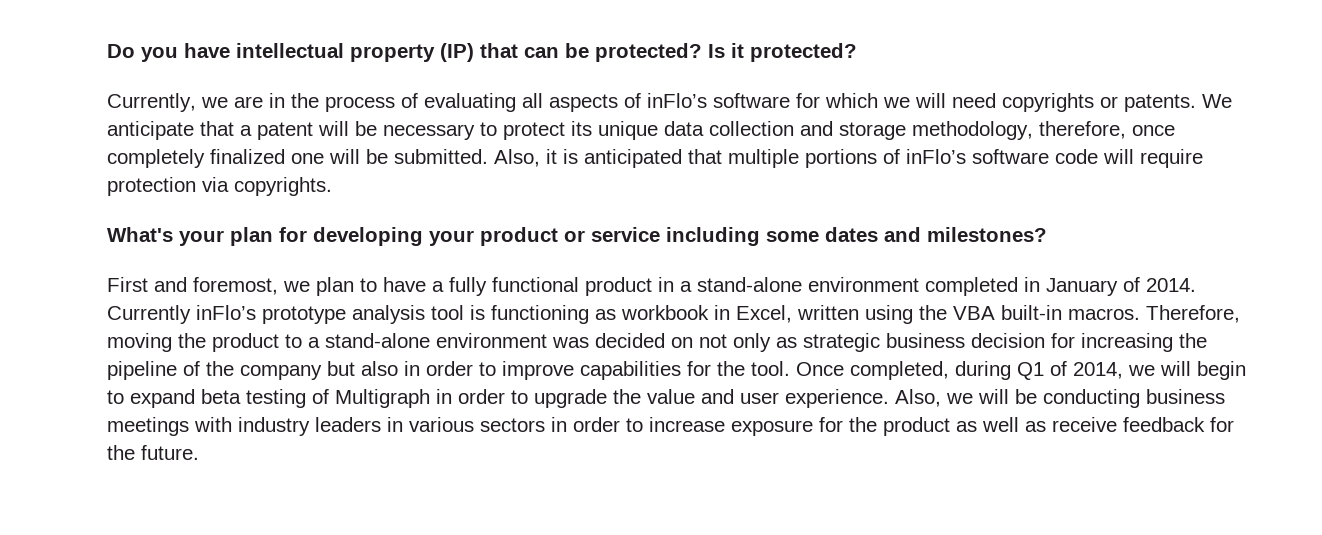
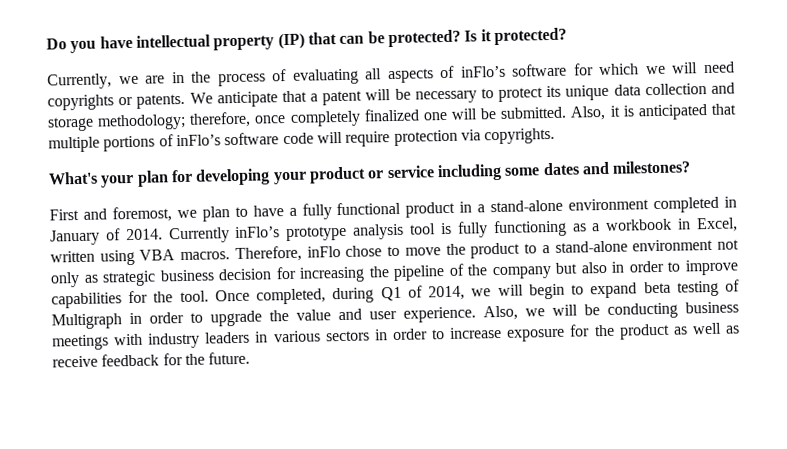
- We anticipate that a patent will be necessary to protect its unique data collection and storage methodology, therefore, once completely finalized one will be submitted.
+ We anticipate that a patent will be necessary to protect its unique data collection and storage methodology; therefore, once completely finalized one will be submitted.
- Currently inFlo’s prototype analysis tool is functioning as workbook in Excel, written using the VBA built-in macros. Therefore, moving the product to a stand-alone environment was decided on not only as strategic business decision for increasing the pipeline of the company but also in order to improve capabilities for the tool.
+ Currently inFlo’s prototype analysis tool is fully functioning as a workbook in Excel, written using VBA macros. Therefore, inFlo chose to move the product to a stand-alone environment not only as strategic business decision for increasing the pipeline of the company but also in order to improve capabilities for the tool.

